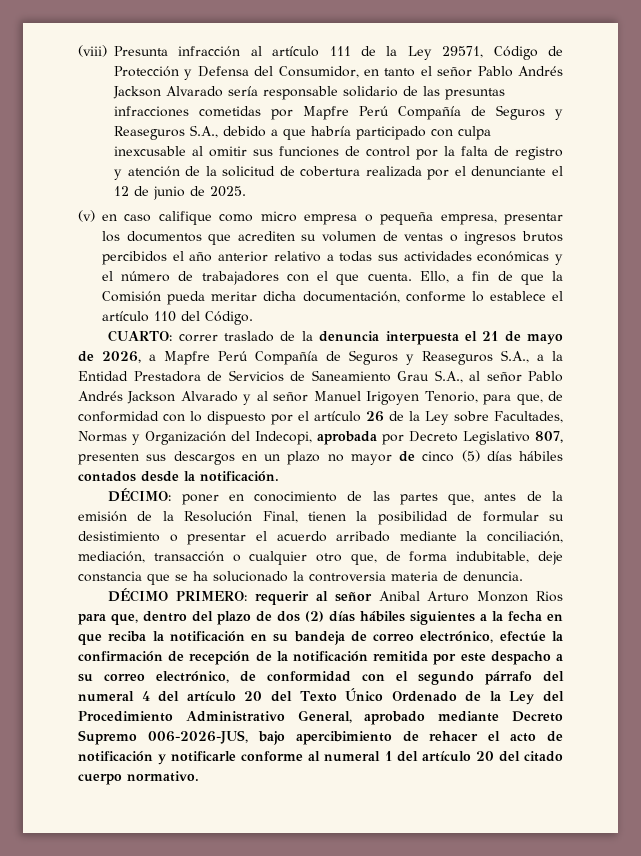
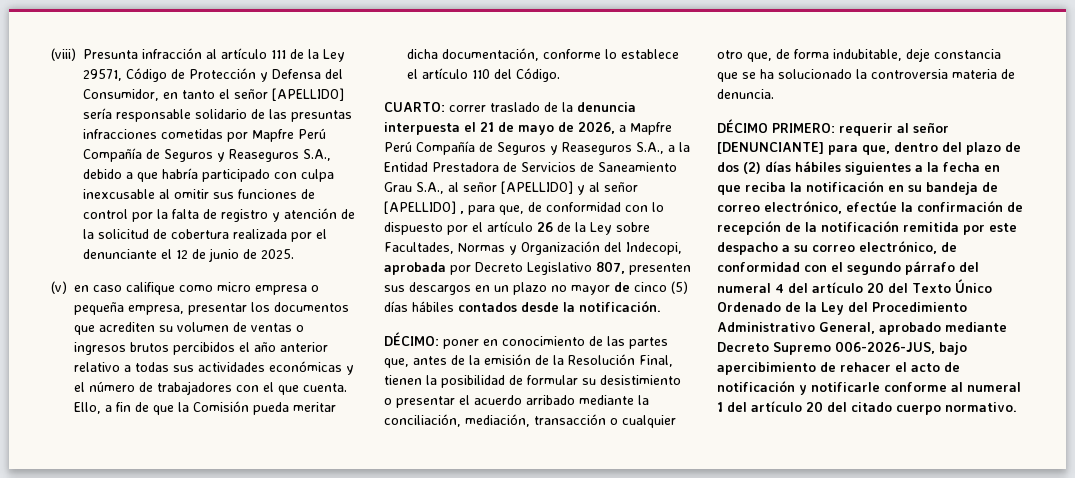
- (viii) Presunta infracción al artículo 111 de la Ley 29571, Código de Protección y Defensa del Consumidor, en tanto el señor Pablo Andrés Jackson Alvarado sería responsable solidario de las presuntas infracciones cometidas por Mapfre Perú Compañía de Seguros y Reaseguros S.A., debido a que habría participado con culpa inexcusable al omitir sus funciones de control por la falta de registro y atención de la solicitud de cobertura realizada por el denunciante el 12 de junio de 2025.
+ (viii) Presunta infracción al artículo 111 de la Ley 29571, Código de Protección y Defensa del Consumidor, en tanto el señor [APELLIDO] sería responsable solidario de las presuntas infracciones cometidas por Mapfre Perú Compañía de Seguros y Reaseguros S.A., debido a que habría participado con culpa inexcusable al omitir sus funciones de control por la falta de registro y atención de la solicitud de cobertura realizada por el denunciante el 12 de junio de 2025.
- correr traslado de la denuncia interpuesta el 21 de mayo de 2026, a Mapfre Perú Compañía de Seguros y Reaseguros S.A., a la Entidad Prestadora de Servicios de Saneamiento Grau S.A., al señor Pablo Andrés Jackson Alvarado y al señor Manuel Irigoyen Tenorio, para que, de conformidad con lo dispuesto por el artículo 26 de la Ley sobre Facultades, Normas y Organización del Indecopi, aprobada por Decreto Legislativo 807, presenten sus descargos en un plazo no mayor de cinco (5) días hábiles contados desde la notificación.
+ correr traslado de la denuncia interpuesta el 21 de mayo de 2026, a Mapfre Perú Compañía de Seguros y Reaseguros S.A., a la Entidad Prestadora de Servicios de Saneamiento Grau S.A., al señor [APELLIDO] y al señor [APELLIDO] , para que, de conformidad con lo dispuesto por el artículo 26 de la Ley sobre Facultades, Normas y Organización del Indecopi, aprobada por Decreto Legislativo 807, presenten sus descargos en un plazo no mayor de cinco (5) días hábiles contados desde la notificación.
- requerir al señor Anibal Arturo Monzon Rios para que, dentro del plazo de dos (2) días hábiles siguientes a la fecha en que reciba la notificación en su bandeja de correo electrónico, efectúe la confirmación de recepción de la notificación remitida por este despacho a su correo electrónico, de conformidad con el segundo párrafo del numeral 4 del artículo 20 del Texto Único Ordenado de la Ley del Procedimiento Administrativo General, aprobado mediante Decreto Supremo 006-2026-JUS, bajo apercibimiento de rehacer el acto de notificación y notificarle conforme al numeral 1 del artículo 20 del citado cuerpo normativo.
+ requerir al señor [DENUNCIANTE] para que, dentro del plazo de dos (2) días hábiles siguientes a la fecha en que reciba la notificación en su bandeja de correo electrónico, efectúe la confirmación de recepción de la notificación remitida por este despacho a su correo electrónico, de conformidad con el segundo párrafo del numeral 4 del artículo 20 del Texto Único Ordenado de la Ley del Procedimiento Administrativo General, aprobado mediante Decreto Supremo 006-2026-JUS, bajo apercibimiento de rehacer el acto de notificación y notificarle conforme al numeral 1 del artículo 20 del citado cuerpo normativo.

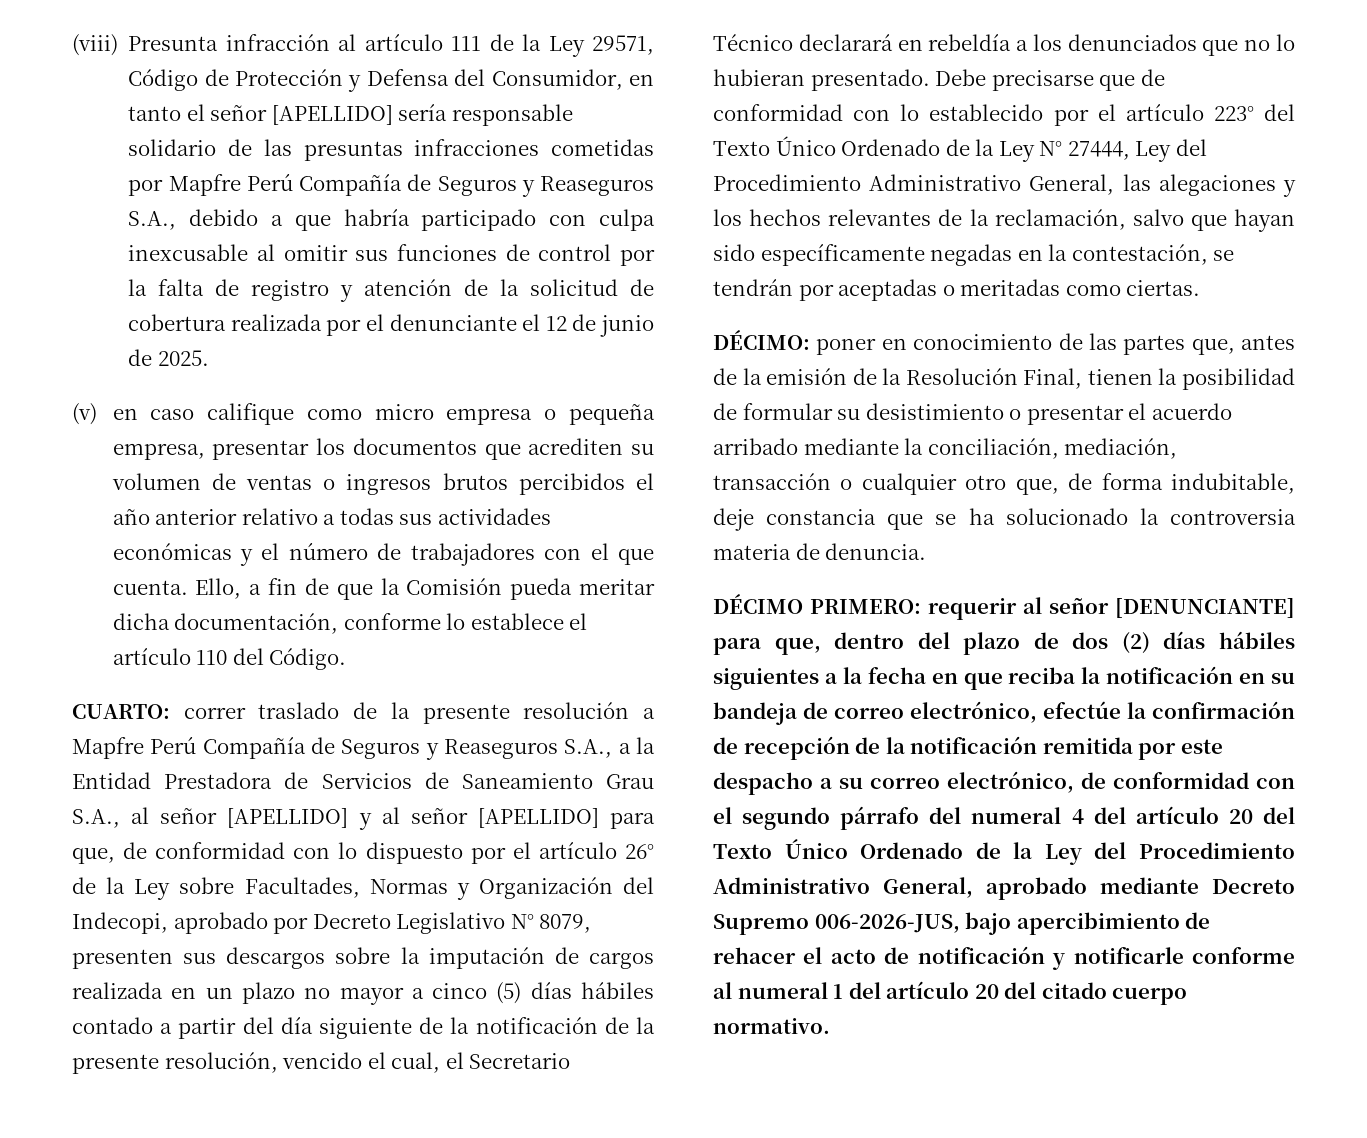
- correr traslado de la denuncia interpuesta el 21 de mayo de 2026, a Mapfre Perú Compañía de Seguros y Reaseguros S.A., a la Entidad Prestadora de Servicios de Saneamiento Grau S.A., al señor [APELLIDO] y al señor [APELLIDO] , para que, de conformidad con lo dispuesto por el artículo 26 de la Ley sobre Facultades, Normas y Organización del Indecopi, aprobada por Decreto Legislativo 807, presenten sus descargos en un plazo no mayor de cinco (5) días hábiles contados desde la notificación.
+ correr traslado de la presente resolución a Mapfre Perú Compañía de Seguros y Reaseguros S.A., a la Entidad Prestadora de Servicios de Saneamiento Grau S.A., al señor [APELLIDO] y al señor [APELLIDO] para que, de conformidad con lo dispuesto por el artículo 26° de la Ley sobre Facultades, Normas y Organización del Indecopi, aprobado por Decreto Legislativo N° 8079, presenten sus descargos sobre la imputación de cargos realizada en un plazo no mayor a cinco (5) días hábiles contado a partir del día siguiente de la notificación de la presente resolución, vencido el cual, el Secretario Técnico declarará en rebeldía a los denunciados que no lo hubieran presentado. Debe precisarse que de conformidad con lo establecido por el artículo 223° del Texto Único Ordenado de la Ley N° 27444, Ley del Procedimiento Administrativo General, las alegaciones y los hechos relevantes de la reclamación, salvo que hayan sido específicamente negadas en la contestación, se tendrán por aceptadas o meritadas como ciertas.

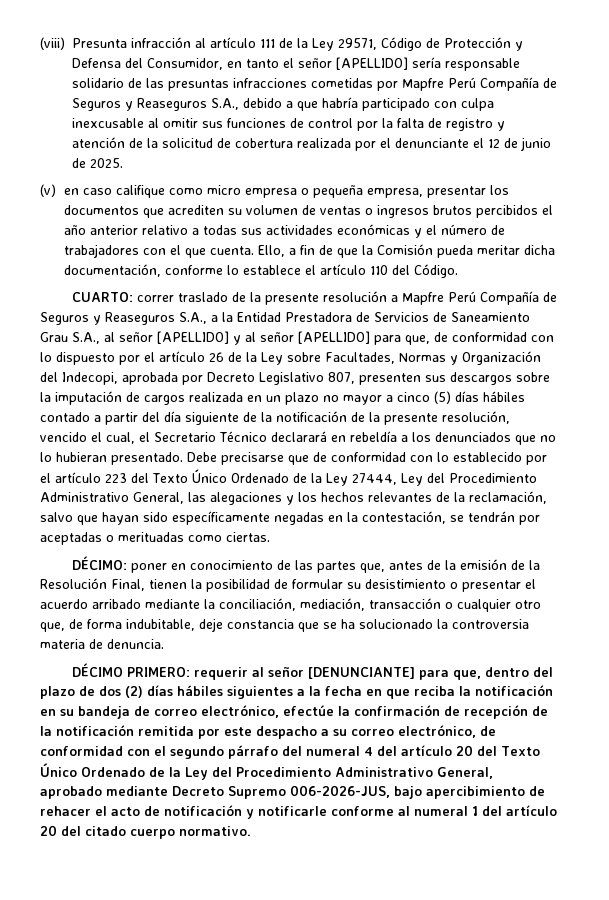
- correr traslado de la presente resolución a Mapfre Perú Compañía de Seguros y Reaseguros S.A., a la Entidad Prestadora de Servicios de Saneamiento Grau S.A., al señor [APELLIDO] y al señor [APELLIDO] para que, de conformidad con lo dispuesto por el artículo 26° de la Ley sobre Facultades, Normas y Organización del Indecopi, aprobado por Decreto Legislativo N° 8079, presenten sus descargos sobre la imputación de cargos realizada en un plazo no mayor a cinco (5) días hábiles contado a partir del día siguiente de la notificación de la presente resolución, vencido el cual, el Secretario Técnico declarará en rebeldía a los denunciados que no lo hubieran presentado.
+ correr traslado de la presente resolución a Mapfre Perú Compañía de Seguros y Reaseguros S.A., a la Entidad Prestadora de Servicios de Saneamiento Grau S.A., al señor [APELLIDO] y al señor [APELLIDO] para que, de conformidad con lo dispuesto por el artículo 26 de la Ley sobre Facultades, Normas y Organización del Indecopi, aprobada por Decreto Legislativo 807, presenten sus descargos sobre la imputación de cargos realizada en un plazo no mayor a cinco (5) días hábiles contado a partir del día siguiente de la notificación de la presente resolución, vencido el cual, el Secretario Técnico declarará en rebeldía a los denunciados que no lo hubieran presentado.
- Debe precisarse que de conformidad con lo establecido por el artículo 223° del Texto Único Ordenado de la Ley N° 27444, Ley del Procedimiento Administrativo General, las alegaciones y los hechos relevantes de la reclamación, salvo que hayan sido específicamente negadas en la contestación, se tendrán por aceptadas o meritadas como ciertas.
+ Debe precisarse que de conformidad con lo establecido por el artículo 223 del Texto Único Ordenado de la Ley 27444, Ley del Procedimiento Administrativo General, las alegaciones y los hechos relevantes de la reclamación, salvo que hayan sido específicamente negadas en la contestación, se tendrán por aceptadas o merituadas como ciertas.

